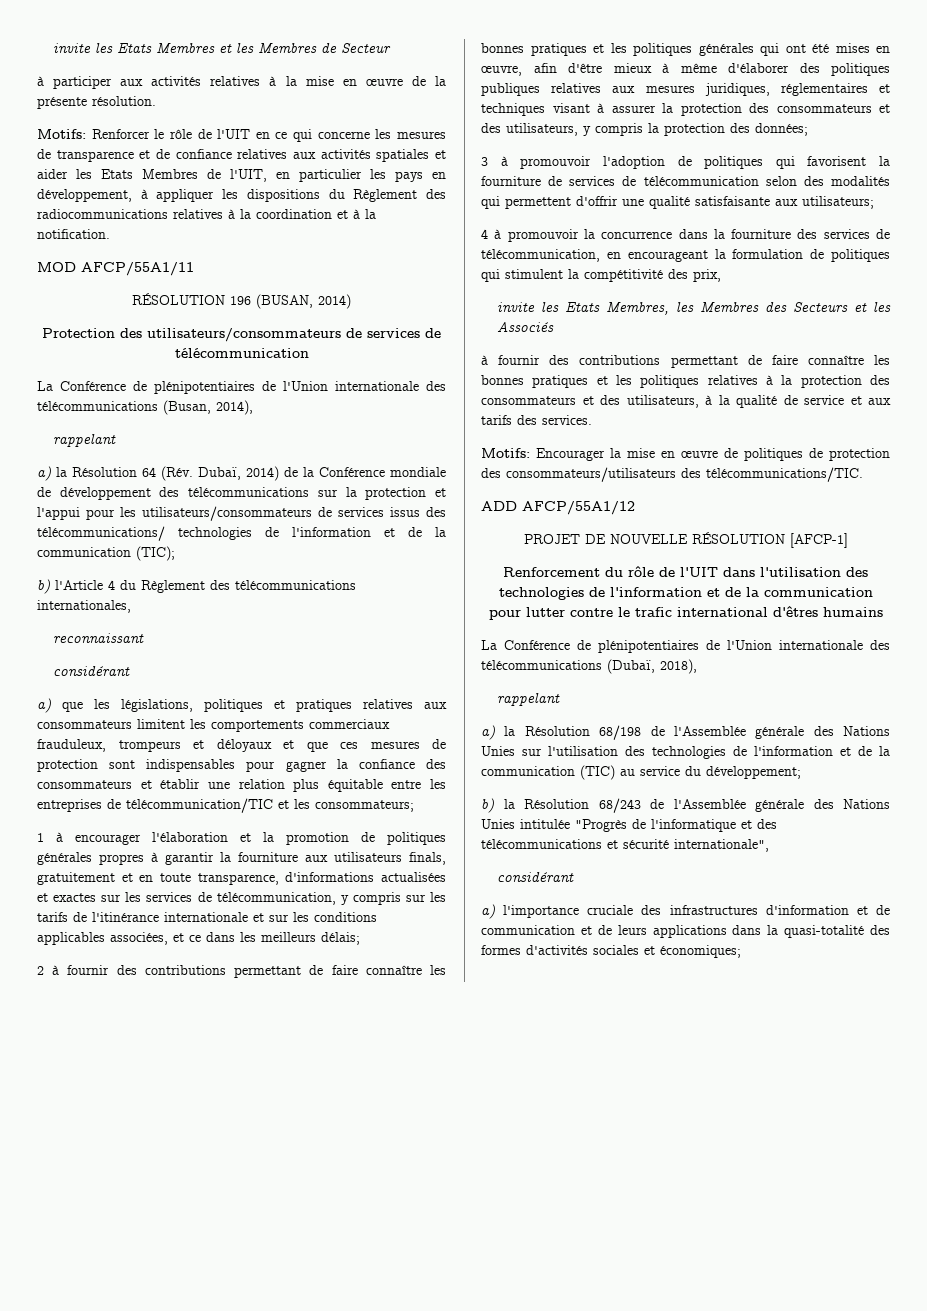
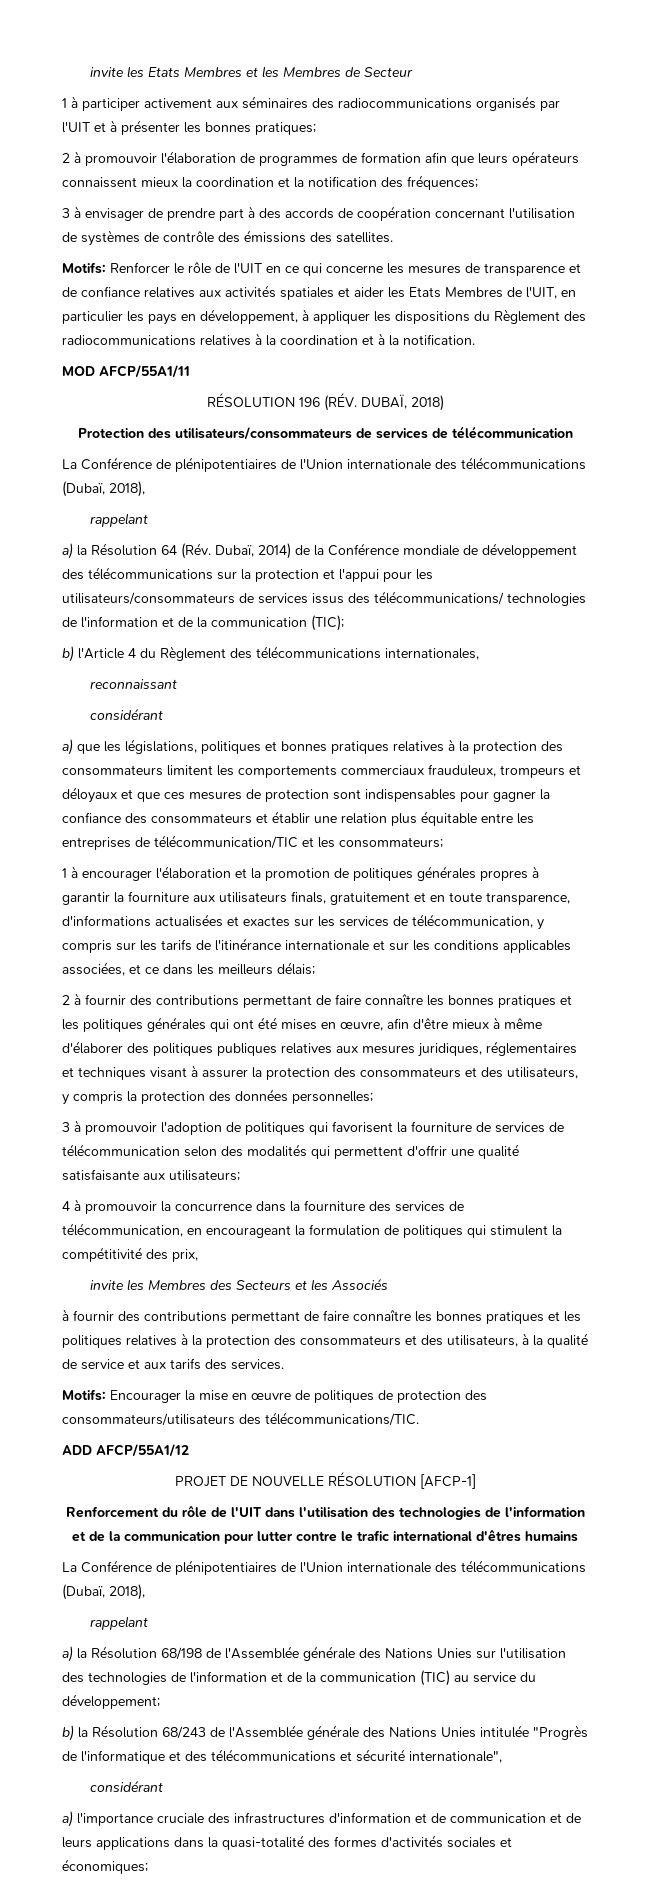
- à participer aux activités relatives à la mise en œuvre de la présente résolution.
+ 1 à participer activement aux séminaires des radiocommunications organisés par l'UIT et à présenter les bonnes pratiques;
+ 2 à promouvoir l'élaboration de programmes de formation afin que leurs opérateurs connaissent mieux la coordination et la notification des fréquences;
+ 3 à envisager de prendre part à des accords de coopération concernant l'utilisation de systèmes de contrôle des émissions des satellites.
- RÉSOLUTION 196 (BUSAN, 2014)
+ RÉSOLUTION 196 (RÉV. DUBAÏ, 2018)
  Protection des utilisateurs/consommateurs de services de télécommunication
- La Conférence de plénipotentiaires de l'Union internationale des télécommunications (Busan, 2014),
+ La Conférence de plénipotentiaires de l'Union internationale des télécommunications (Dubaï, 2018),
- a) que les législations, politiques et pratiques relatives aux consommateurs limitent les comportements commerciaux frauduleux, trompeurs et déloyaux et que ces mesures de protection sont indispensables pour gagner la confiance des consommateurs et établir une relation plus équitable entre les entreprises de télécommunication/TIC et les consommateurs;
+ a) que les législations, politiques et bonnes pratiques relatives à la protection des consommateurs limitent les comportements commerciaux frauduleux, trompeurs et déloyaux et que ces mesures de protection sont indispensables pour gagner la confiance des consommateurs et établir une relation plus équitable entre les entreprises de télécommunication/TIC et les consommateurs;
- 2 à fournir des contributions permettant de faire connaître les bonnes pratiques et les politiques générales qui ont été mises en œuvre, afin d'être mieux à même d'élaborer des politiques publiques relatives aux mesures juridiques, réglementaires et techniques visant à assurer la protection des consommateurs et des utilisateurs, y compris la protection des données;
+ 2 à fournir des contributions permettant de faire connaître les bonnes pratiques et les politiques générales qui ont été mises en œuvre, afin d'être mieux à même d'élaborer des politiques publiques relatives aux mesures juridiques, réglementaires et techniques visant à assurer la protection des consommateurs et des utilisateurs, y compris la protection des données personnelles;
- invite les Etats Membres, les Membres des Secteurs et les Associés
+ invite les Membres des Secteurs et les Associés

